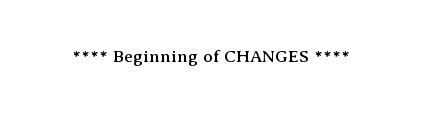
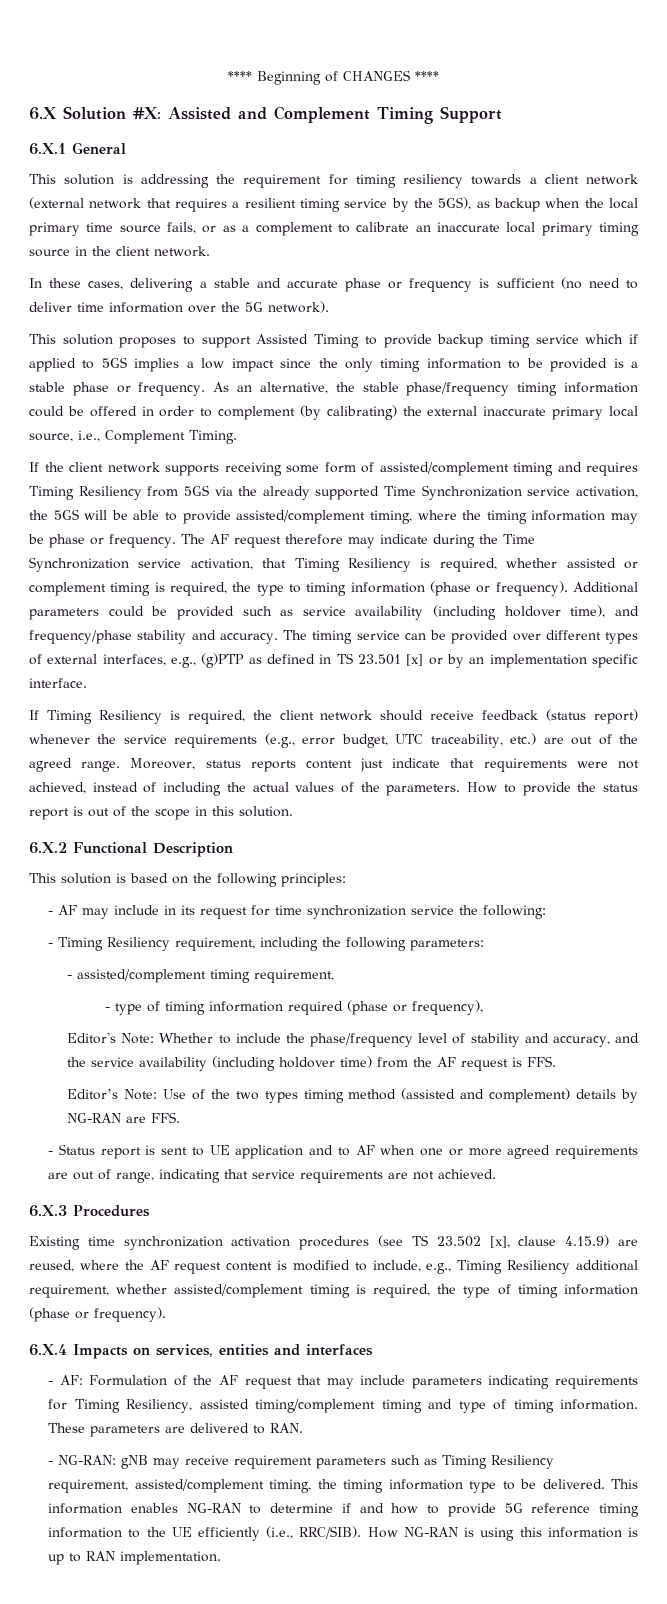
+ 6.X Solution #X: Assisted and Complement Timing Support
+ 6.X.1 General
+ This solution is addressing the requirement for timing resiliency towards a client network (external network that requires a resilient timing service by the 5GS), as backup when the local primary time source fails, or as a complement to calibrate an inaccurate local primary timing source in the client network.
+ In these cases, delivering a stable and accurate phase or frequency is sufficient (no need to deliver time information over the 5G network).
+ This solution proposes to support Assisted Timing to provide backup timing service which if applied to 5GS implies a low impact since the only timing information to be provided is a stable phase or frequency. As an alternative, the stable phase/frequency timing information could be offered in order to complement (by calibrating) the external inaccurate primary local source, i.e., Complement Timing.
+ If the client network supports receiving some form of assisted/complement timing and requires Timing Resiliency from 5GS via the already supported Time Synchronization service activation, the 5GS will be able to provide assisted/complement timing, where the timing information may be phase or frequency. The AF request therefore may indicate during the Time Synchronization service activation, that Timing Resiliency is required, whether assisted or complement timing is required, the type to timing information (phase or frequency). Additional parameters could be provided such as service availability (including holdover time), and frequency/phase stability and accuracy. The timing service can be provided over different types of external interfaces, e.g., (g)PTP as defined in TS 23.501 [x] or by an implementation specific interface.
+ If Timing Resiliency is required, the client network should receive feedback (status report) whenever the service requirements (e.g., error budget, UTC traceability, etc.) are out of the agreed range. Moreover, status reports content just indicate that requirements were not achieved, instead of including the actual values of the parameters. How to provide the status report is out of the scope in this solution.
+ 6.X.2 Functional Description
+ This solution is based on the following principles:
+ - AF may include in its request for time synchronization service the following:
+ - Timing Resiliency requirement, including the following parameters:
+ - assisted/complement timing requirement,
+ - type of timing information required (phase or frequency),
+ Editor's Note: Whether to include the phase/frequency level of stability and accuracy, and the service availability (including holdover time) from the AF request is FFS.
+ Editor’s Note: Use of the two types timing method (assisted and complement) details by NG-RAN are FFS.
+ - Status report is sent to UE application and to AF when one or more agreed requirements are out of range, indicating that service requirements are not achieved.
+ 6.X.3 Procedures
+ Existing time synchronization activation procedures (see TS 23.502 [x], clause 4.15.9) are reused, where the AF request content is modified to include, e.g., Timing Resiliency additional requirement, whether assisted/complement timing is required, the type of timing information (phase or frequency).
+ 6.X.4 Impacts on services, entities and interfaces
+ - AF: Formulation of the AF request that may include parameters indicating requirements for Timing Resiliency, assisted timing/complement timing and type of timing information. These parameters are delivered to RAN.
+ - NG-RAN: gNB may receive requirement parameters such as Timing Resiliency requirement, assisted/complement timing, the timing information type to be delivered. This information enables NG-RAN to determine if and how to provide 5G reference timing information to the UE efficiently (i.e., RRC/SIB). How NG-RAN is using this information is up to RAN implementation.

